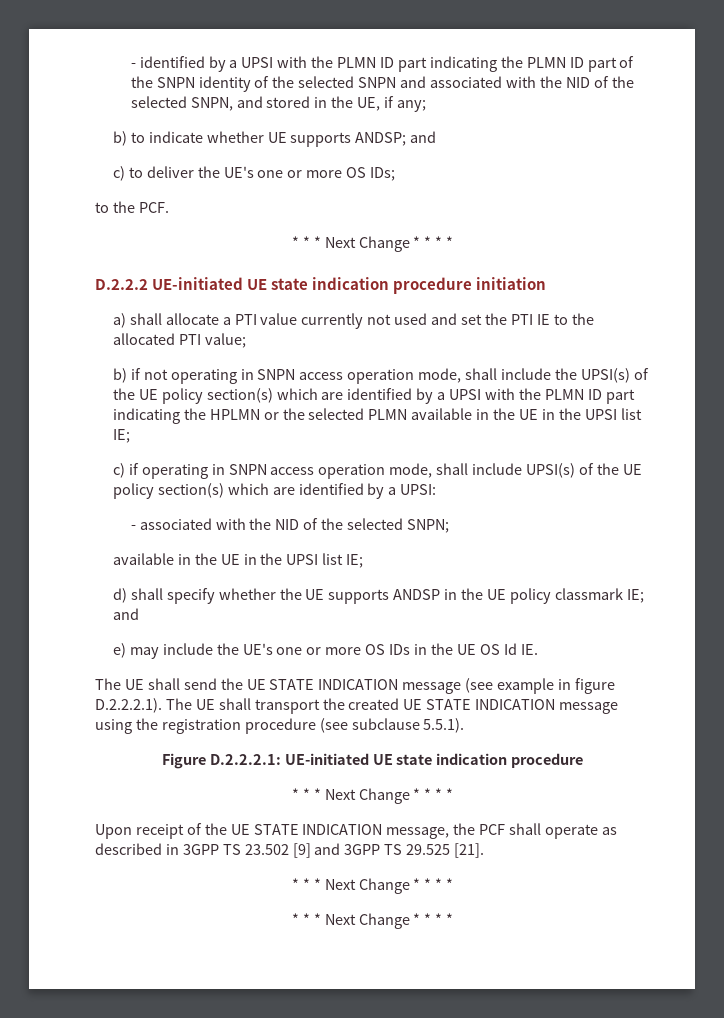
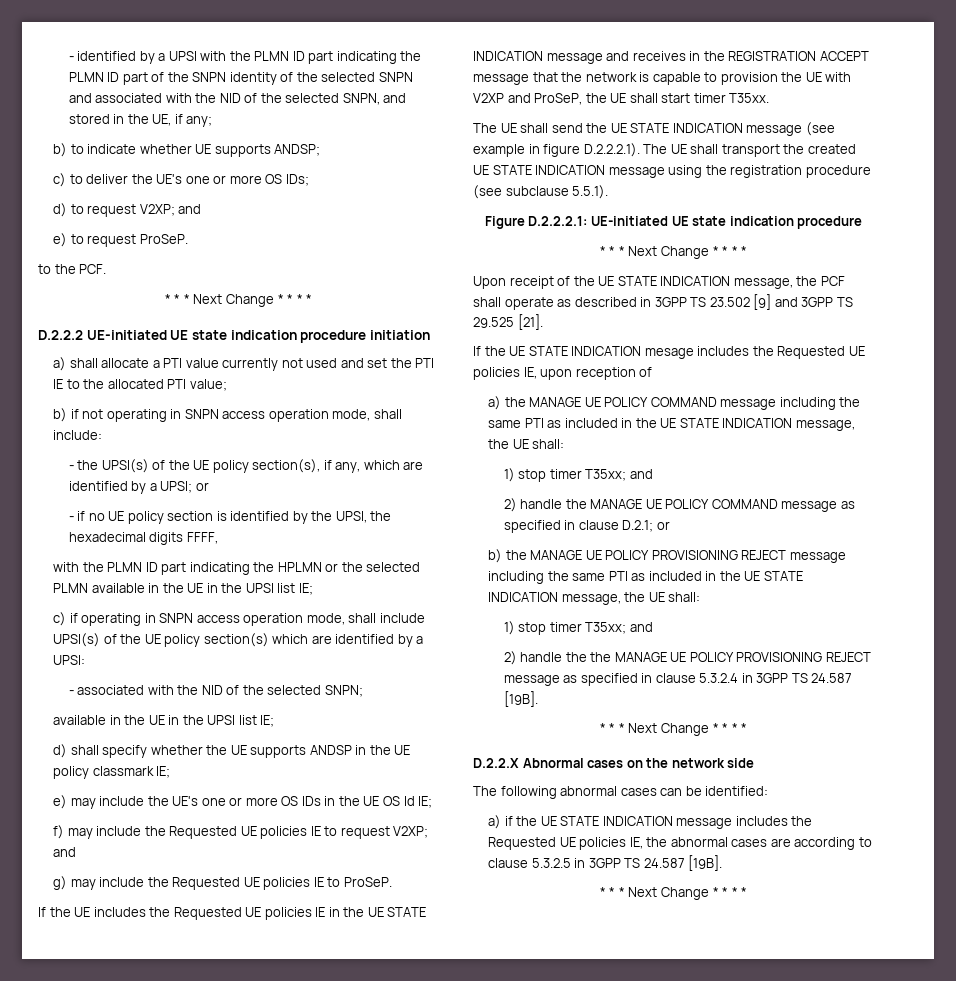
- b) to indicate whether UE supports ANDSP; and
+ b) to indicate whether UE supports ANDSP;
+ d) to request V2XP; and
+ e) to request ProSeP.
- b) if not operating in SNPN access operation mode, shall include the UPSI(s) of the UE policy section(s) which are identified by a UPSI with the PLMN ID part indicating the HPLMN or the selected PLMN available in the UE in the UPSI list IE;
+ b) if not operating in SNPN access operation mode, shall include:
+ - the UPSI(s) of the UE policy section(s), if any, which are identified by a UPSI; or
+ - if no UE policy section is identified by the UPSI, the hexadecimal digits FFFF,
+ with the PLMN ID part indicating the HPLMN or the selected PLMN available in the UE in the UPSI list IE;
- d) shall specify whether the UE supports ANDSP in the UE policy classmark IE; and
+ d) shall specify whether the UE supports ANDSP in the UE policy classmark IE;
- e) may include the UE's one or more OS IDs in the UE OS Id IE.
+ e) may include the UE's one or more OS IDs in the UE OS Id IE;
+ f) may include the Requested UE policies IE to request V2XP; and
+ g) may include the Requested UE policies IE to ProSeP.
+ If the UE includes the Requested UE policies IE in the UE STATE INDICATION message and receives in the REGISTRATION ACCEPT message that the network is capable to provision the UE with V2XP and ProSeP, the UE shall start timer T35xx.
  Upon receipt of the UE STATE INDICATION message, the PCF shall operate as described in 3GPP TS 23.502 [9] and 3GPP TS 29.525 [21].
+ If the UE STATE INDICATION mesage includes the Requested UE policies IE, upon reception of
+ a) the MANAGE UE POLICY COMMAND message including the same PTI as included in the UE STATE INDICATION message, the UE shall:
+ 1) stop timer T35xx; and
+ 2) handle the MANAGE UE POLICY COMMAND message as specified in clause D.2.1; or
+ b) the MANAGE UE POLICY PROVISIONING REJECT message including the same PTI as included in the UE STATE INDICATION message, the UE shall:
+ 1) stop timer T35xx; and
+ 2) handle the the MANAGE UE POLICY PROVISIONING REJECT message as specified in clause 5.3.2.4 in 3GPP TS 24.587 [19B].
  * * * Next Change * * * *
+ D.2.2.X Abnormal cases on the network side
+ The following abnormal cases can be identified:
+ a) if the UE STATE INDICATION message includes the Requested UE policies IE, the abnormal cases are according to clause 5.3.2.5 in 3GPP TS 24.587 [19B].

